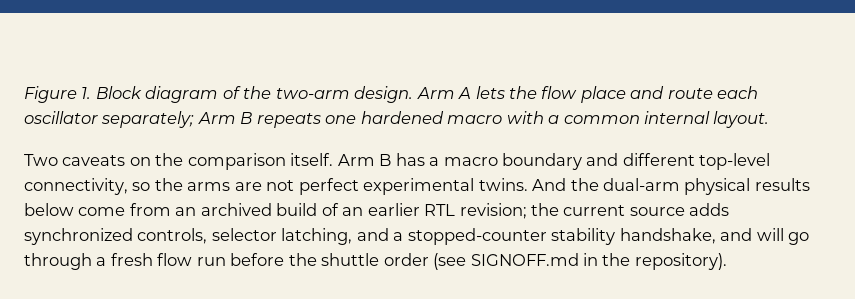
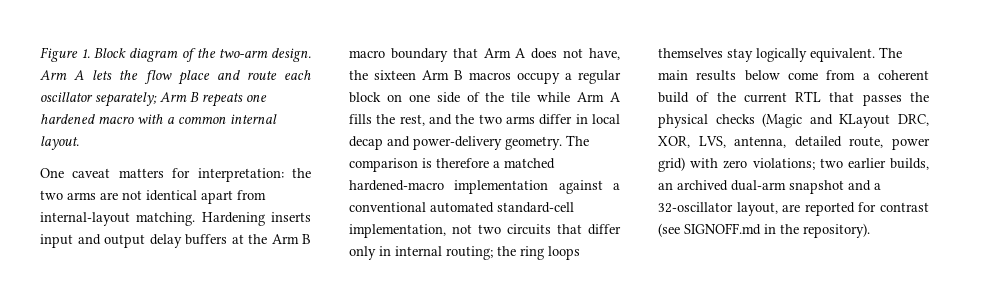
- Two caveats on the comparison itself. Arm B has a macro boundary and different top-level connectivity, so the arms are not perfect experimental twins. And the dual-arm physical results below come from an archived build of an earlier RTL revision; the current source adds synchronized controls, selector latching, and a stopped-counter stability handshake, and will go through a fresh flow run before the shuttle order (see SIGNOFF.md in the repository).
+ One caveat matters for interpretation: the two arms are not identical apart from internal-layout matching. Hardening inserts input and output delay buffers at the Arm B macro boundary that Arm A does not have, the sixteen Arm B macros occupy a regular block on one side of the tile while Arm A fills the rest, and the two arms differ in local decap and power-delivery geometry. The comparison is therefore a matched hardened-macro implementation against a conventional automated standard-cell implementation, not two circuits that differ only in internal routing; the ring loops themselves stay logically equivalent. The main results below come from a coherent build of the current RTL that passes the physical checks (Magic and KLayout DRC, XOR, LVS, antenna, detailed route, power grid) with zero violations; two earlier builds, an archived dual-arm snapshot and a 32-oscillator layout, are reported for contrast (see SIGNOFF.md in the repository).

